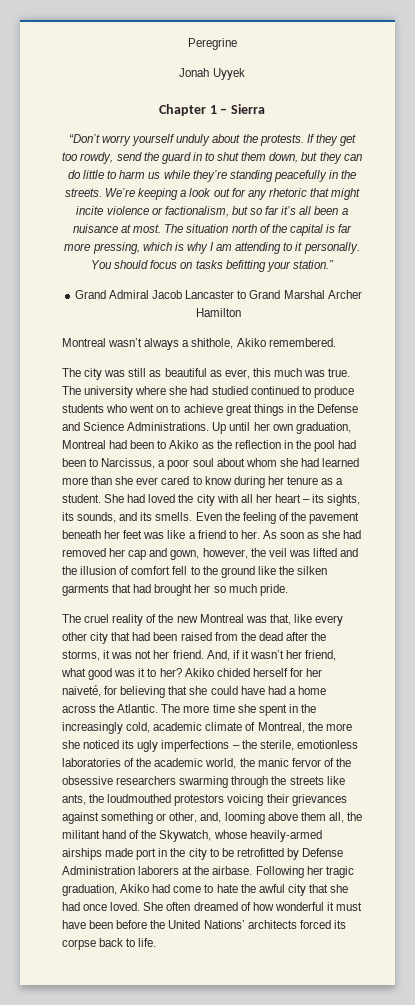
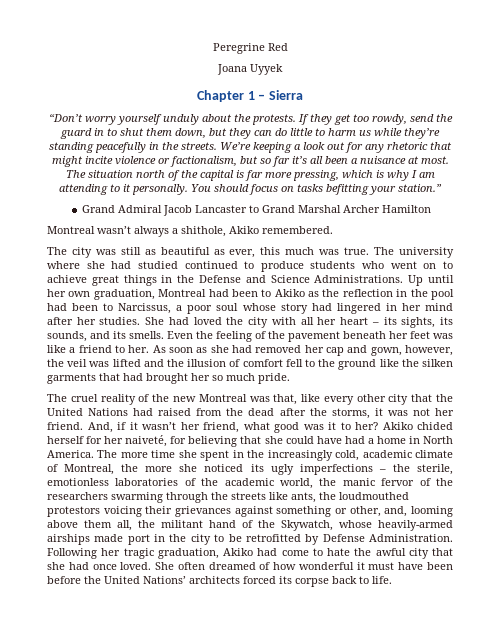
- Peregrine
- Jonah Uyyek
+ Peregrine Red
+ Joana Uyyek
- Up until her own graduation, Montreal had been to Akiko as the reflection in the pool had been to Narcissus, a poor soul about whom she had learned more than she ever cared to know during her tenure as a student.
+ Up until her own graduation, Montreal had been to Akiko as the reflection in the pool had been to Narcissus, a poor soul whose story had lingered in her mind after her studies.
- The cruel reality of the new Montreal was that, like every other city that had been raised from the dead after the storms, it was not her friend.
+ The cruel reality of the new Montreal was that, like every other city that the United Nations had raised from the dead after the storms, it was not her friend.
- Akiko chided herself for her naiveté, for believing that she could have had a home across the Atlantic.
+ Akiko chided herself for her naiveté, for believing that she could have had a home in North America.
- The more time she spent in the increasingly cold, academic climate of Montreal, the more she noticed its ugly imperfections – the sterile, emotionless laboratories of the academic world, the manic fervor of the obsessive researchers swarming through the streets like ants, the loudmouthed protestors voicing their grievances against something or other, and, looming above them all, the militant hand of the Skywatch, whose heavily-armed airships made port in the city to be retrofitted by Defense Administration laborers at the airbase.
+ The more time she spent in the increasingly cold, academic climate of Montreal, the more she noticed its ugly imperfections – the sterile, emotionless laboratories of the academic world, the manic fervor of the researchers swarming through the streets like ants, the loudmouthed protestors voicing their grievances against something or other, and, looming above them all, the militant hand of the Skywatch, whose heavily-armed airships made port in the city to be retrofitted by Defense Administration.

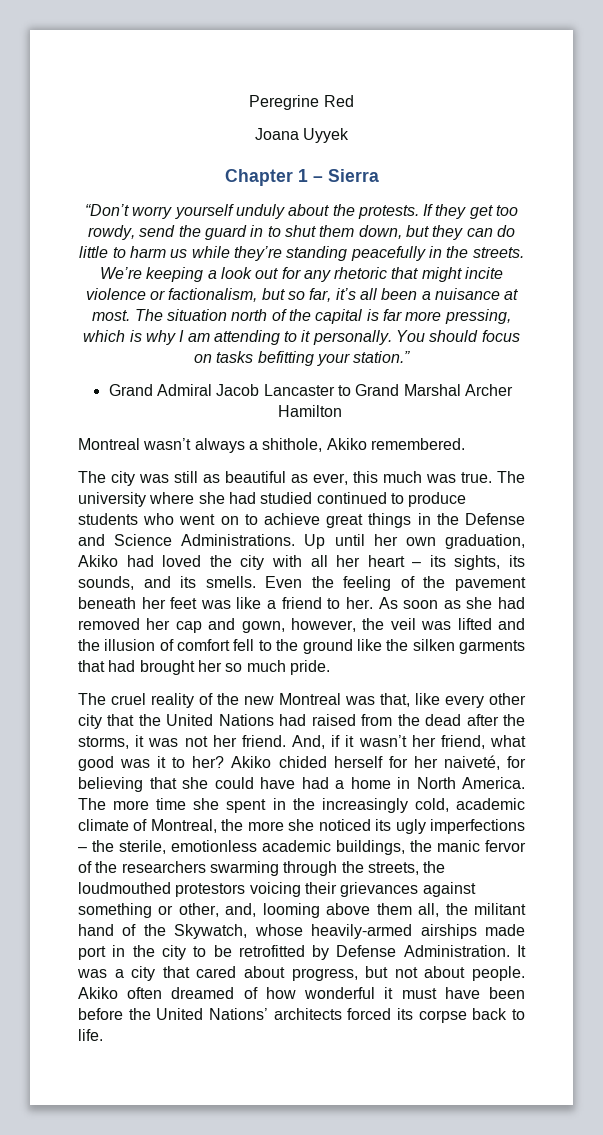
- We’re keeping a look out for any rhetoric that might incite violence or factionalism, but so far it’s all been a nuisance at most.
+ We’re keeping a look out for any rhetoric that might incite violence or factionalism, but so far, it’s all been a nuisance at most.
- Up until her own graduation, Montreal had been to Akiko as the reflection in the pool had been to Narcissus, a poor soul whose story had lingered in her mind after her studies. She had loved the city with all her heart – its sights, its sounds, and its smells.
+ Up until her own graduation, Akiko had loved the city with all her heart – its sights, its sounds, and its smells.
- The more time she spent in the increasingly cold, academic climate of Montreal, the more she noticed its ugly imperfections – the sterile, emotionless laboratories of the academic world, the manic fervor of the researchers swarming through the streets like ants, the loudmouthed protestors voicing their grievances against something or other, and, looming above them all, the militant hand of the Skywatch, whose heavily-armed airships made port in the city to be retrofitted by Defense Administration.
+ The more time she spent in the increasingly cold, academic climate of Montreal, the more she noticed its ugly imperfections – the sterile, emotionless academic buildings, the manic fervor of the researchers swarming through the streets, the loudmouthed protestors voicing their grievances against something or other, and, looming above them all, the militant hand of the Skywatch, whose heavily-armed airships made port in the city to be retrofitted by Defense Administration.
- Following her tragic graduation, Akiko had come to hate the awful city that she had once loved. She often dreamed of how wonderful it must have been before the United Nations’ architects forced its corpse back to life.
+ It was a city that cared about progress, but not about people. Akiko often dreamed of how wonderful it must have been before the United Nations’ architects forced its corpse back to life.

